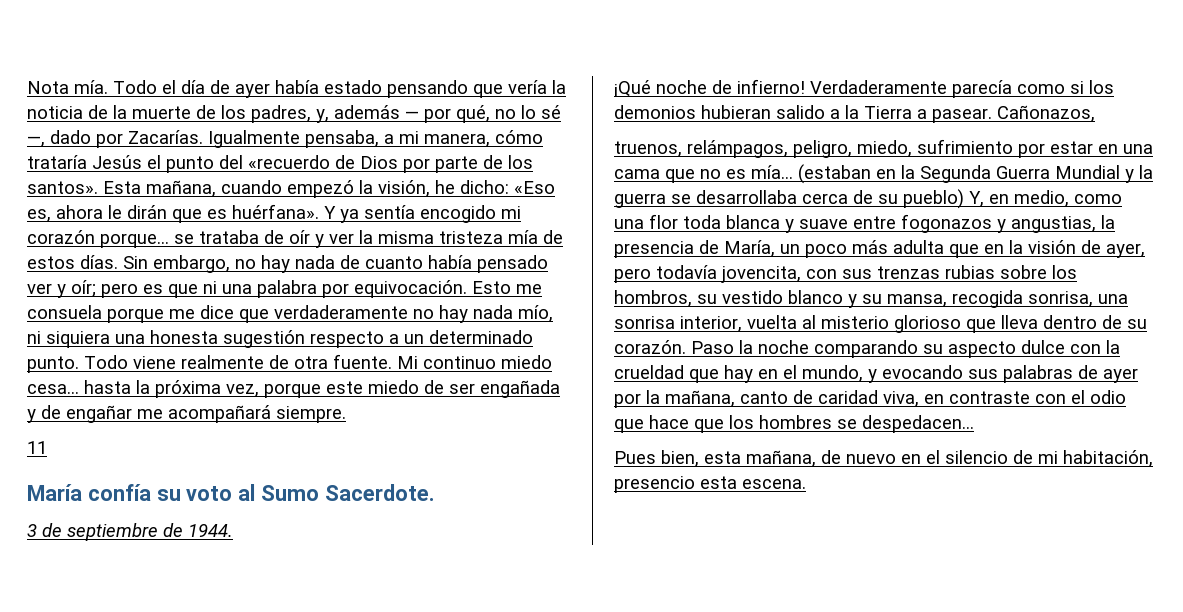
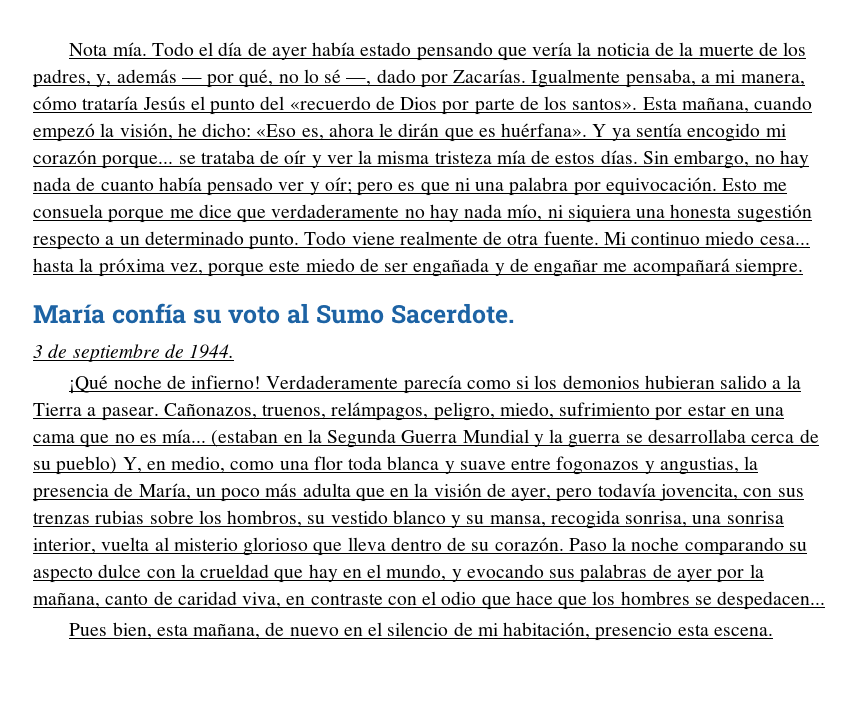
- 11
- Cañonazos,
- truenos, relámpagos, peligro, miedo, sufrimiento por estar en una cama que no es mía...
+ Cañonazos, truenos, relámpagos, peligro, miedo, sufrimiento por estar en una cama que no es mía...

